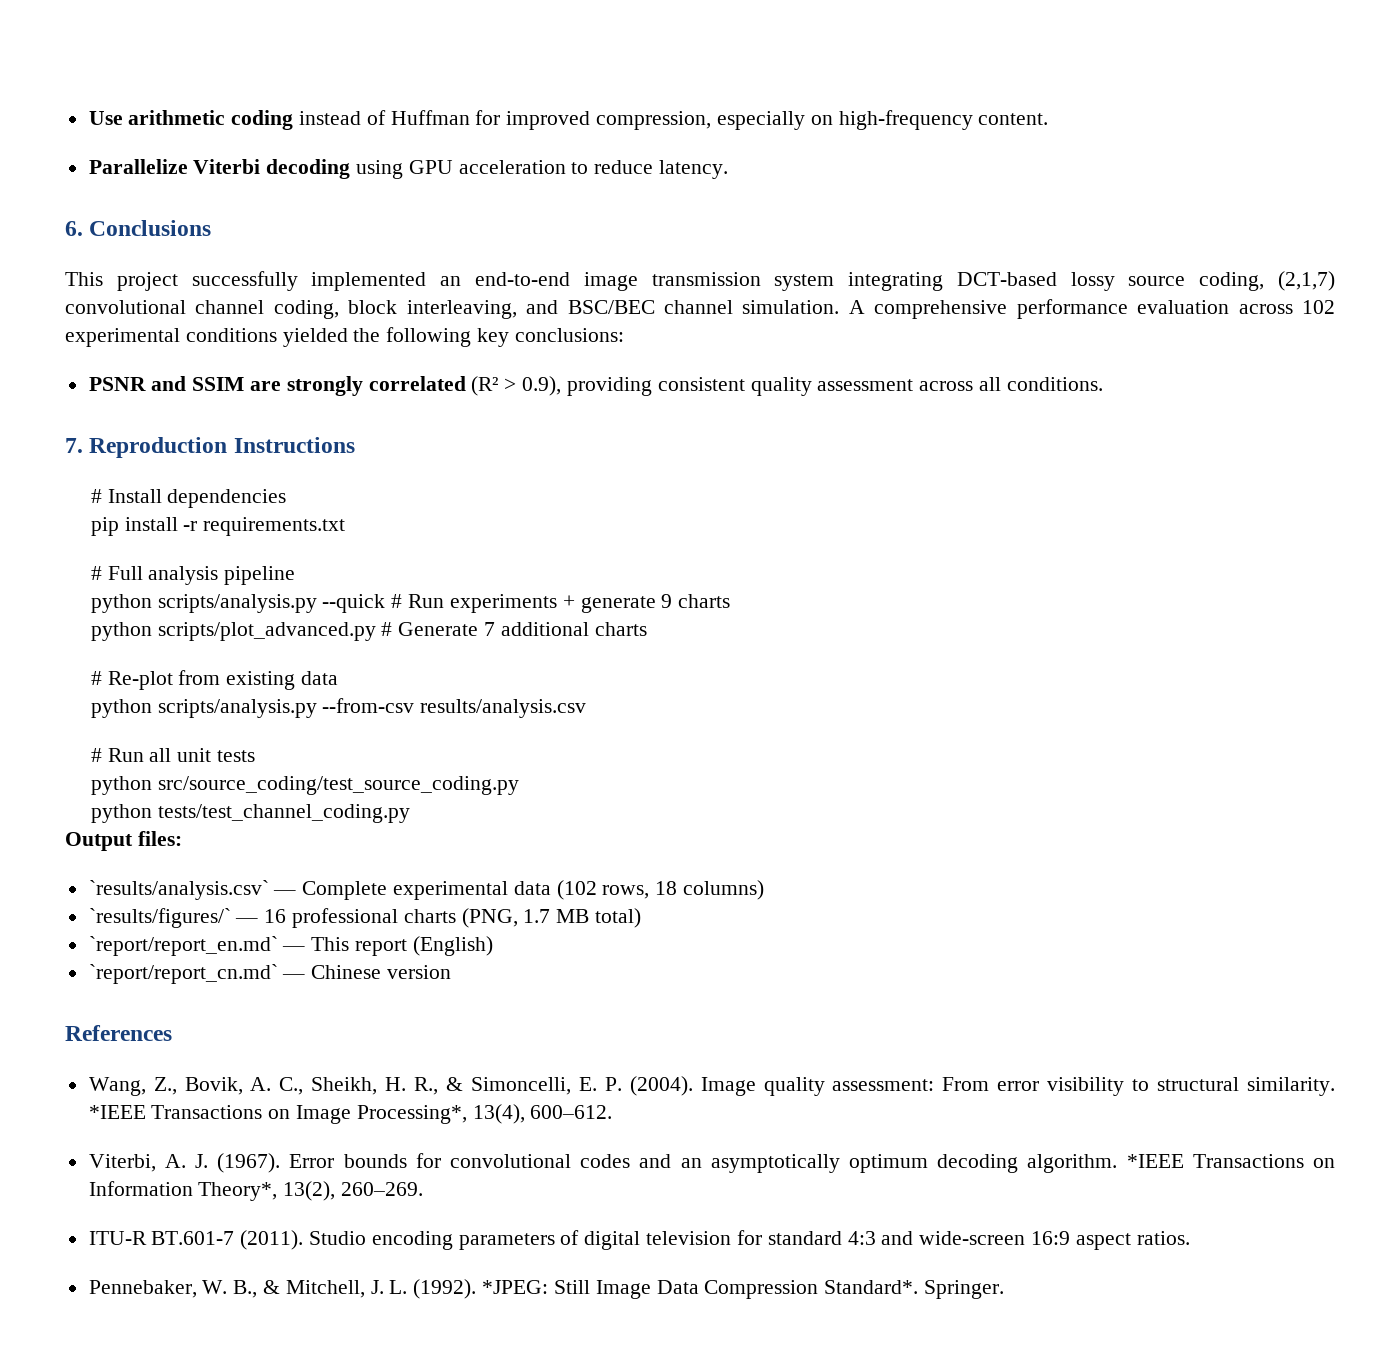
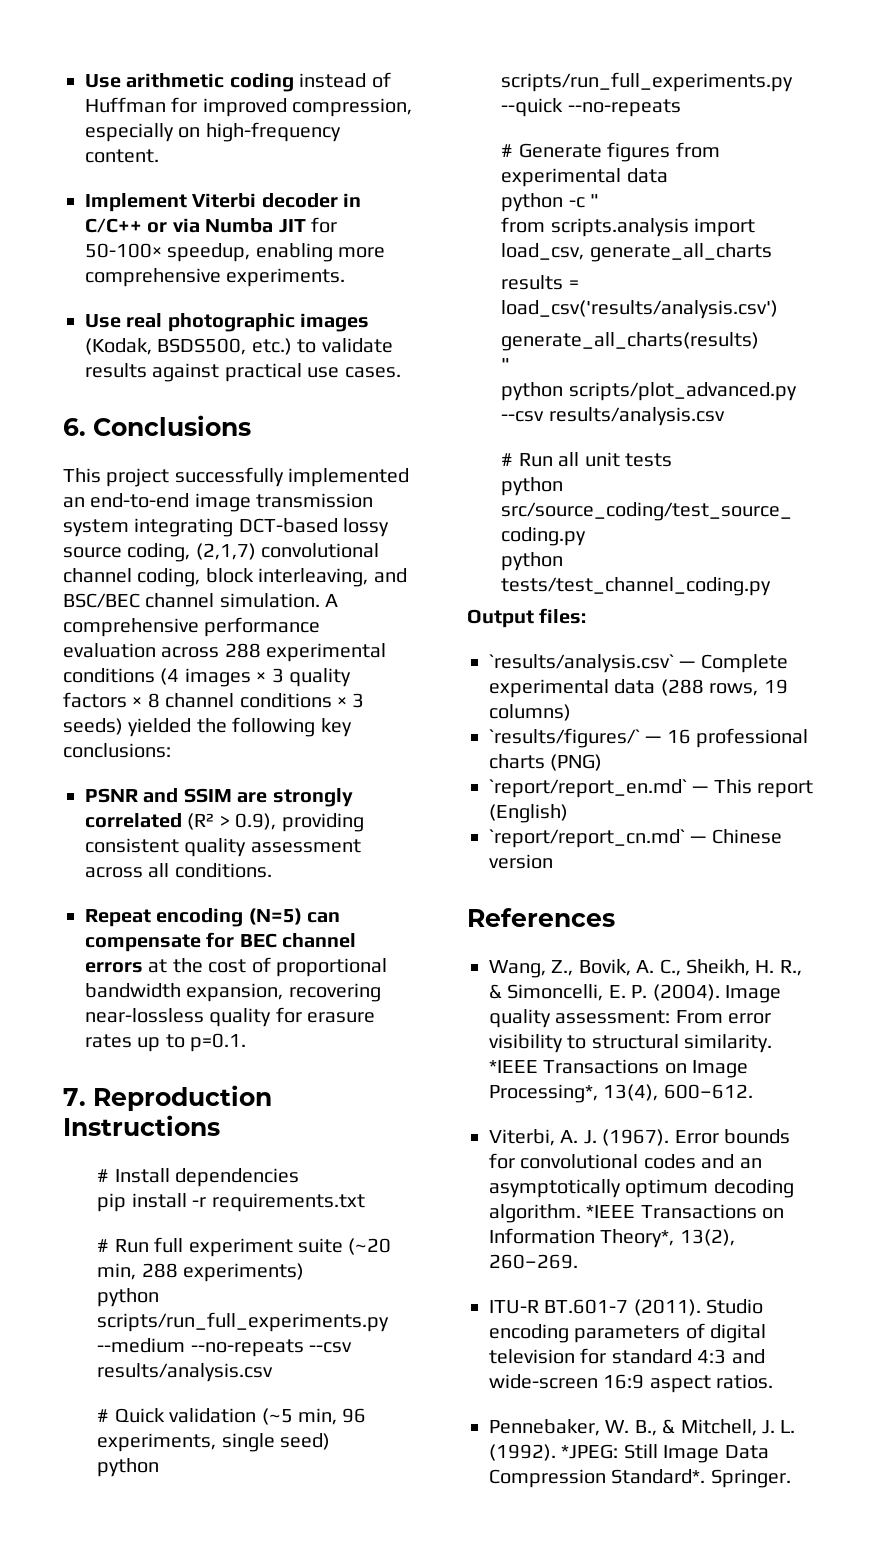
- Parallelize Viterbi decoding using GPU acceleration to reduce latency.
+ Implement Viterbi decoder in C/C++ or via Numba JIT for 50-100× speedup, enabling more comprehensive experiments.
+ Use real photographic images (Kodak, BSDS500, etc.) to validate results against practical use cases.
- A comprehensive performance evaluation across 102 experimental conditions yielded the following key conclusions:
+ A comprehensive performance evaluation across 288 experimental conditions (4 images × 3 quality factors × 8 channel conditions × 3 seeds) yielded the following key conclusions:
+ Repeat encoding (N=5) can compensate for BEC channel errors at the cost of proportional bandwidth expansion, recovering near-lossless quality for erasure rates up to p=0.1.
- # Full analysis pipeline
- python scripts/analysis.py --quick # Run experiments + generate 9 charts
- python scripts/plot_advanced.py # Generate 7 additional charts
- # Re-plot from existing data
- python scripts/analysis.py --from-csv results/analysis.csv
+ # Run full experiment suite (~20 min, 288 experiments)
+ python scripts/run_full_experiments.py --medium --no-repeats --csv results/analysis.csv
+ # Quick validation (~5 min, 96 experiments, single seed)
+ python scripts/run_full_experiments.py --quick --no-repeats
+ # Generate figures from experimental data
+ python -c "
+ from scripts.analysis import load_csv, generate_all_charts
+ results = load_csv('results/analysis.csv')
+ generate_all_charts(results)
+ "
+ python scripts/plot_advanced.py --csv results/analysis.csv
- `results/analysis.csv` — Complete experimental data (102 rows, 18 columns)
+ `results/analysis.csv` — Complete experimental data (288 rows, 19 columns)
- `results/figures/` — 16 professional charts (PNG, 1.7 MB total)
+ `results/figures/` — 16 professional charts (PNG)

